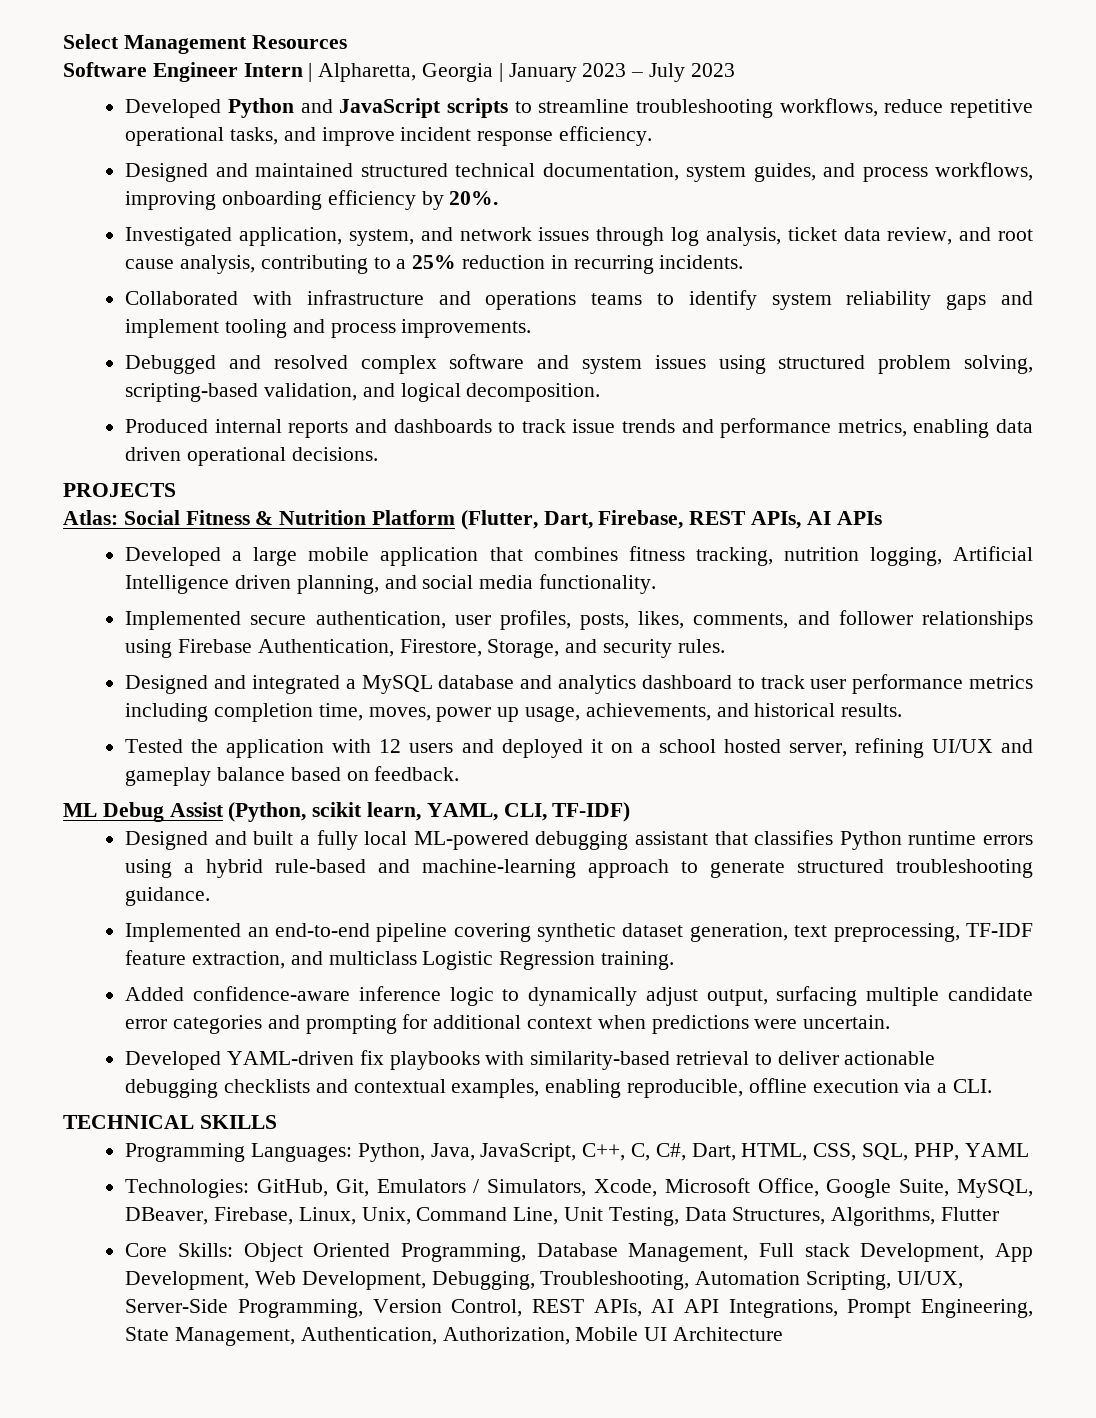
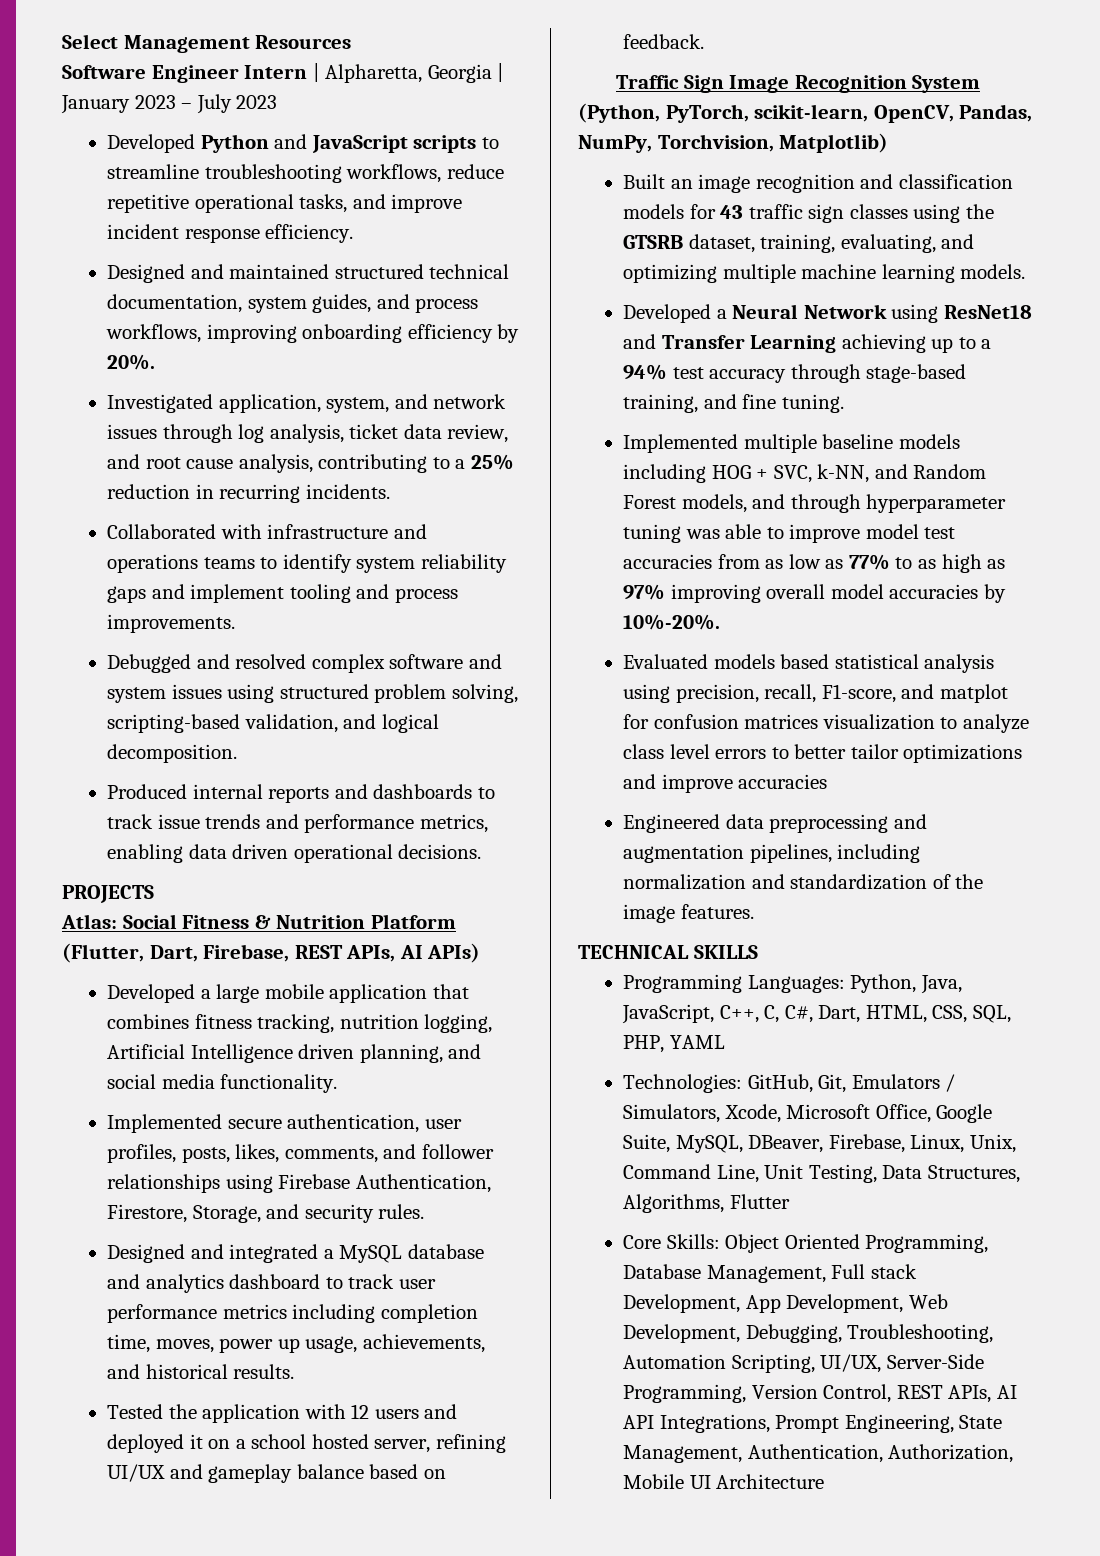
- Atlas: Social Fitness & Nutrition Platform (Flutter, Dart, Firebase, REST APIs, AI APIs
+ Atlas: Social Fitness & Nutrition Platform (Flutter, Dart, Firebase, REST APIs, AI APIs)
- ML Debug Assist (Python, scikit learn, YAML, CLI, TF-IDF)
- Designed and built a fully local ML-powered debugging assistant that classifies Python runtime errors using a hybrid rule-based and machine-learning approach to generate structured troubleshooting guidance.
- Implemented an end-to-end pipeline covering synthetic dataset generation, text preprocessing, TF-IDF feature extraction, and multiclass Logistic Regression training.
- Added confidence-aware inference logic to dynamically adjust output, surfacing multiple candidate error categories and prompting for additional context when predictions were uncertain.
- Developed YAML-driven fix playbooks with similarity-based retrieval to deliver actionable debugging checklists and contextual examples, enabling reproducible, offline execution via a CLI.
+ Traffic Sign Image Recognition System (Python, PyTorch, scikit-learn, OpenCV, Pandas, NumPy, Torchvision, Matplotlib)
+ Built an image recognition and classification models for 43 traffic sign classes using the GTSRB dataset, training, evaluating, and optimizing multiple machine learning models.
+ Developed a Neural Network using ResNet18 and Transfer Learning achieving up to a 94% test accuracy through stage-based training, and fine tuning.
+ Implemented multiple baseline models including HOG + SVC, k-NN, and Random Forest models, and through hyperparameter tuning was able to improve model test accuracies from as low as 77% to as high as 97% improving overall model accuracies by 10%-20%.
+ Evaluated models based statistical analysis using precision, recall, F1-score, and matplot for confusion matrices visualization to analyze class level errors to better tailor optimizations and improve accuracies
+ Engineered data preprocessing and augmentation pipelines, including normalization and standardization of the image features.

